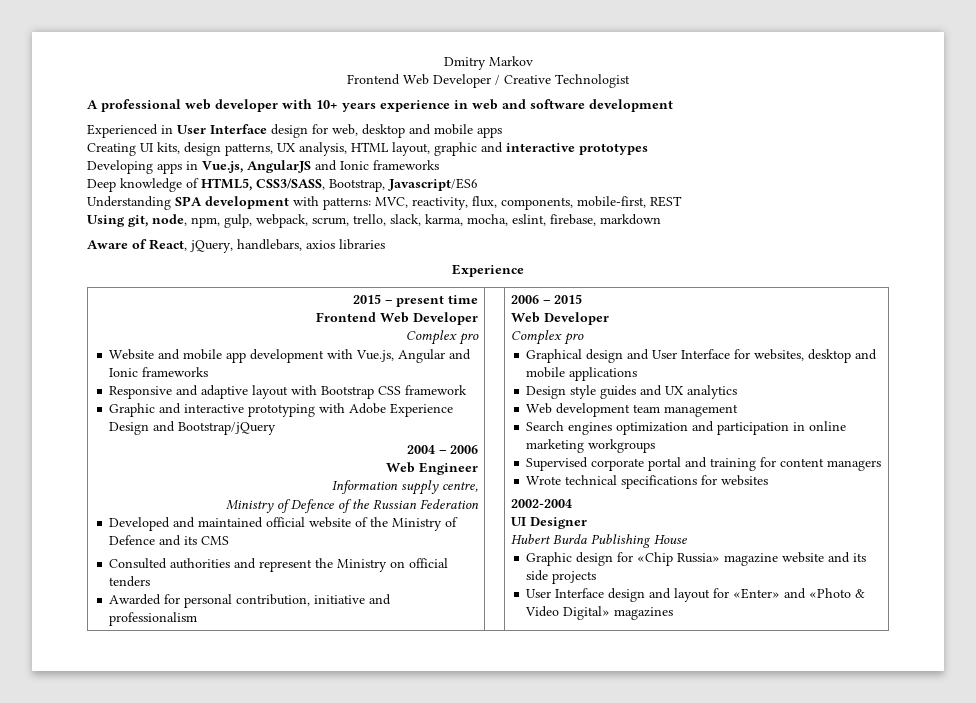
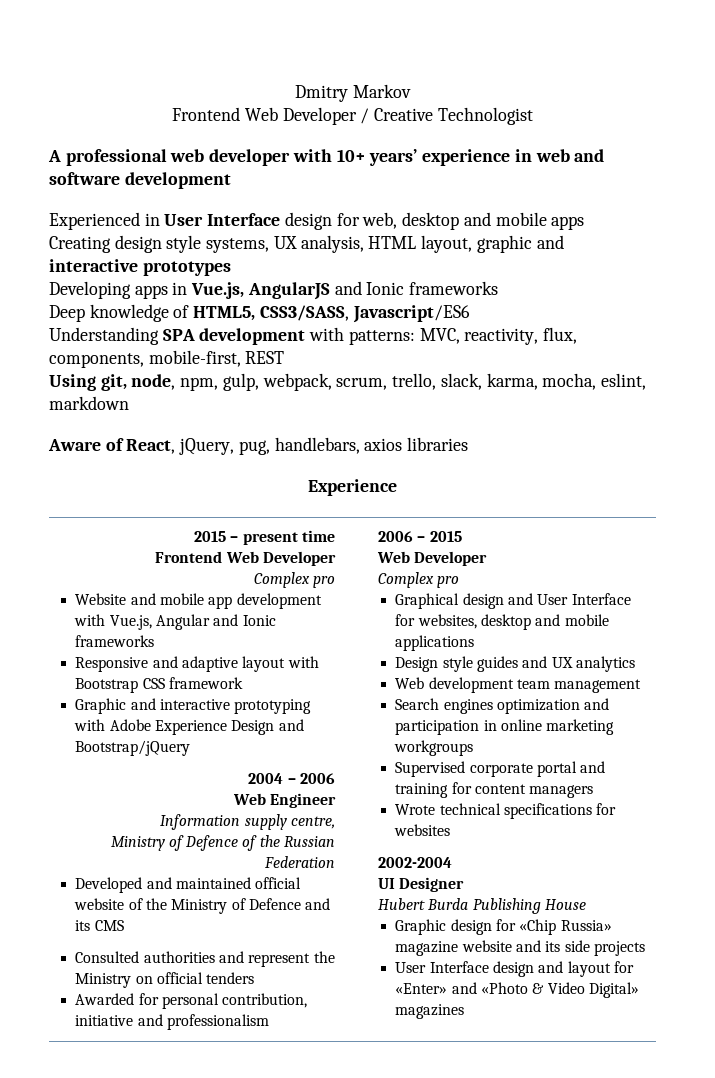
- A professional web developer with 10+ years experience in web and software development
+ A professional web developer with 10+ years’ experience in web and software development
- Creating UI kits, design patterns, UX analysis, HTML layout, graphic and interactive prototypes
+ Creating design style systems, UX analysis, HTML layout, graphic and interactive prototypes
- Deep knowledge of HTML5, CSS3/SASS, Bootstrap, Javascript/ES6
+ Deep knowledge of HTML5, CSS3/SASS, Javascript/ES6
- Using git, node, npm, gulp, webpack, scrum, trello, slack, karma, mocha, eslint, firebase, markdown
+ Using git, node, npm, gulp, webpack, scrum, trello, slack, karma, mocha, eslint, markdown
- Aware of React, jQuery, handlebars, axios libraries
+ Aware of React, jQuery, pug, handlebars, axios libraries

